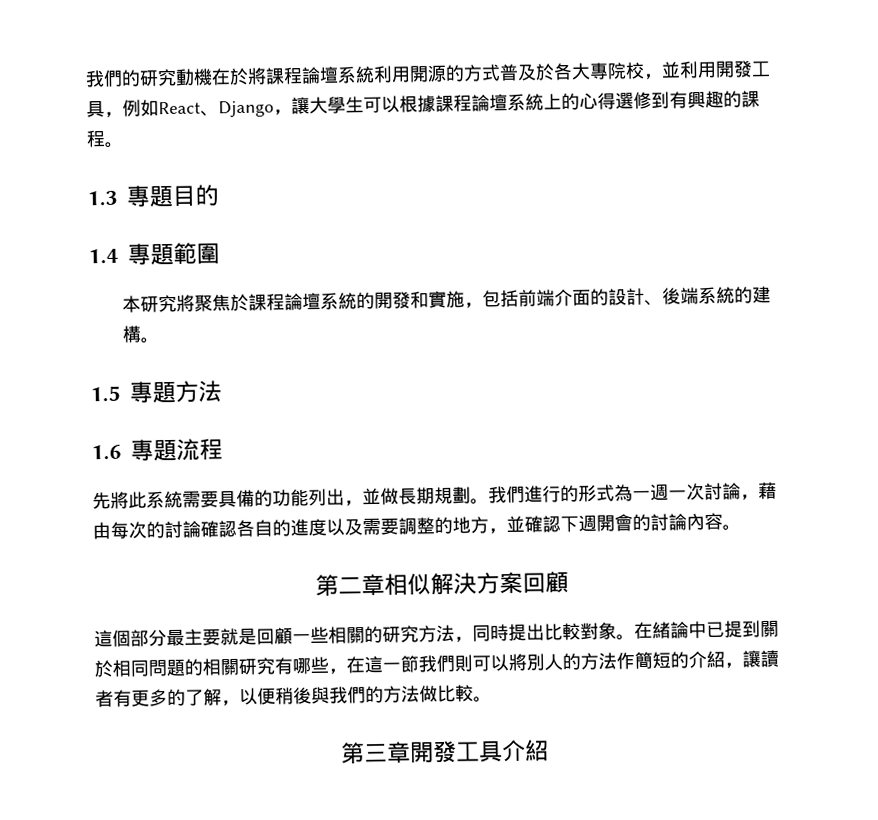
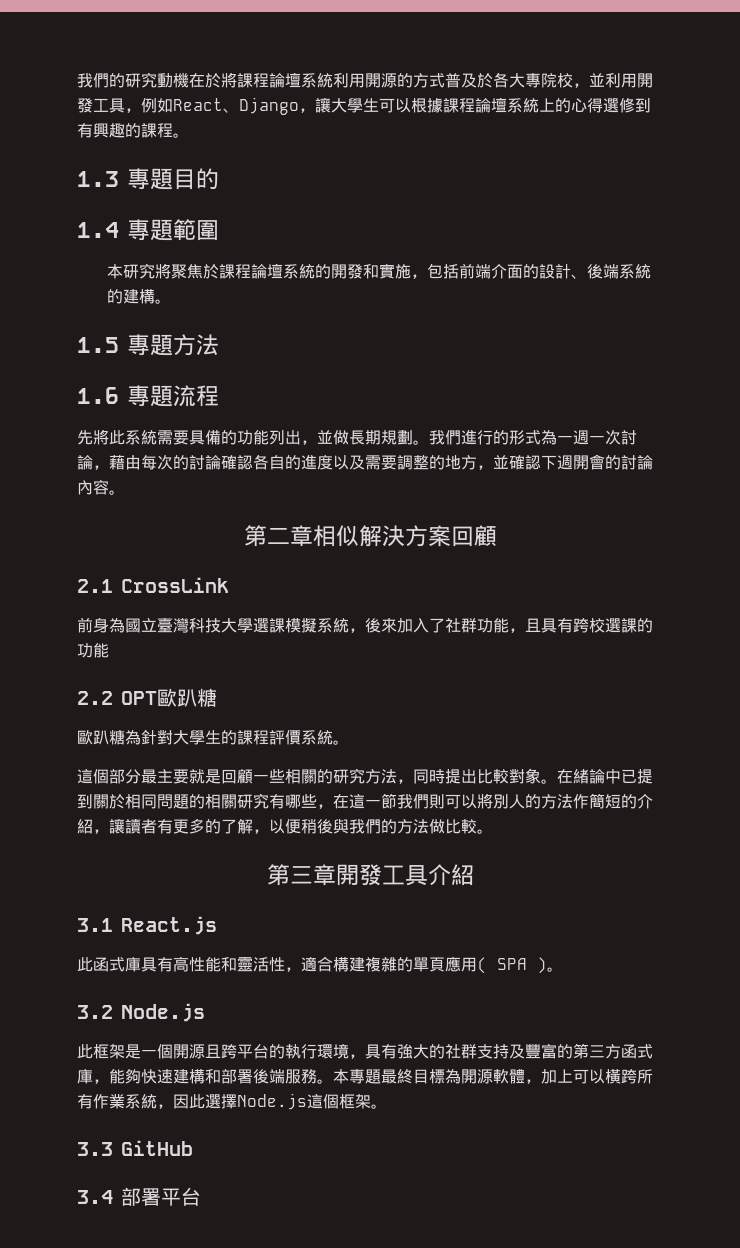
+ 2.1 CrossLink
+ 前身為國立臺灣科技大學選課模擬系統，後來加入了社群功能，且具有跨校選課的功能
+ 2.2 OPT歐趴糖
+ 歐趴糖為針對大學生的課程評價系統。
+ 3.1 React.js
+ 此函式庫具有高性能和靈活性，適合構建複雜的單頁應用( SPA )。
+ 3.2 Node.js
+ 此框架是一個開源且跨平台的執行環境，具有強大的社群支持及豐富的第三方函式庫，能夠快速建構和部署後端服務。本專題最終目標為開源軟體，加上可以橫跨所有作業系統，因此選擇Node.js這個框架。
+ 3.3 GitHub
+ 3.4部署平台

